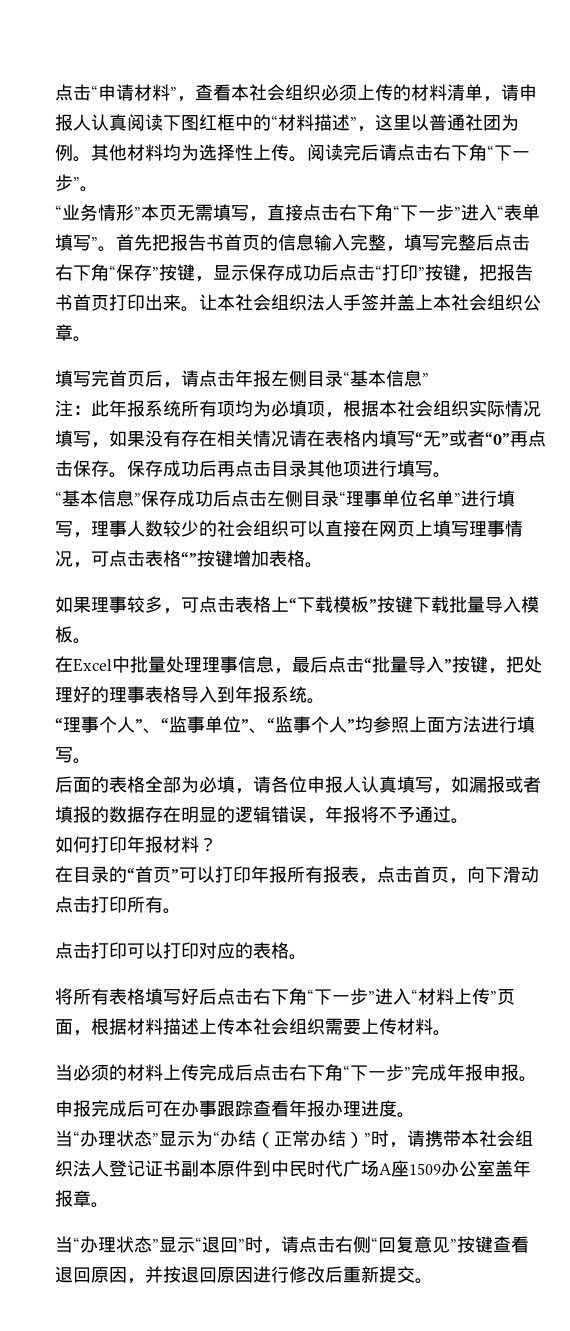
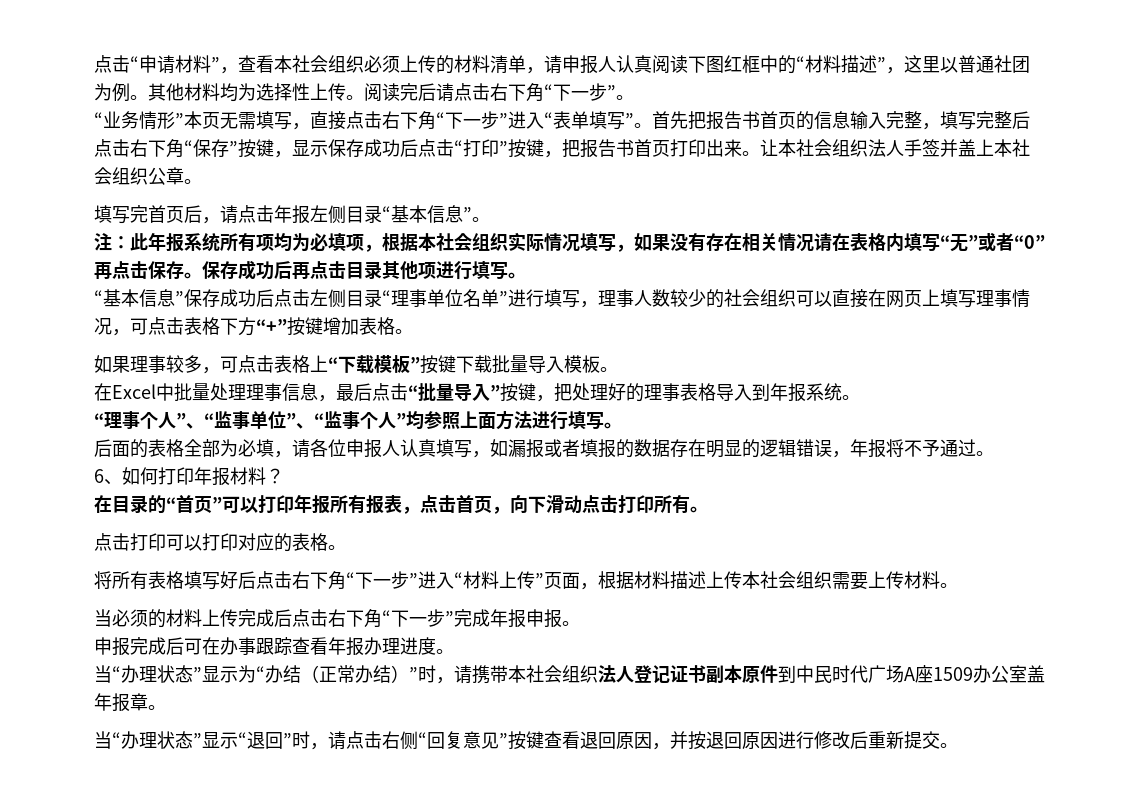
- 填写完首页后，请点击年报左侧目录“基本信息”
+ 填写完首页后，请点击年报左侧目录“基本信息”。
- “基本信息”保存成功后点击左侧目录“理事单位名单”进行填写，理事人数较少的社会组织可以直接在网页上填写理事情况，可点击表格“”按键增加表格。
+ “基本信息”保存成功后点击左侧目录“理事单位名单”进行填写，理事人数较少的社会组织可以直接在网页上填写理事情况，可点击表格下方“+”按键增加表格。
- 如何打印年报材料？
+ 6、如何打印年报材料？

